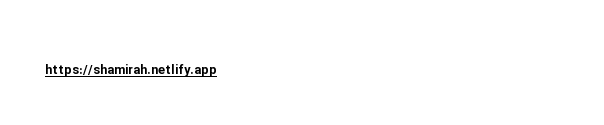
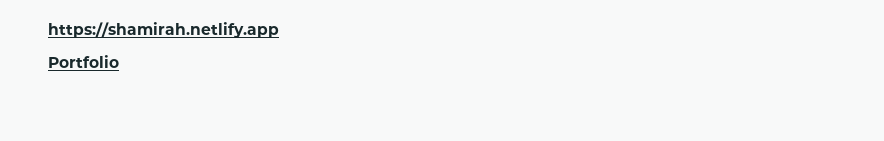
+ Portfolio

